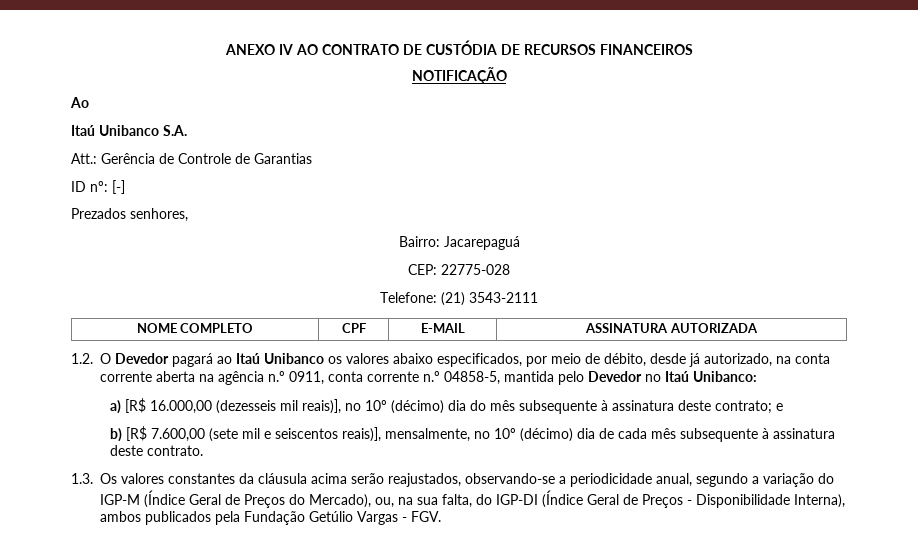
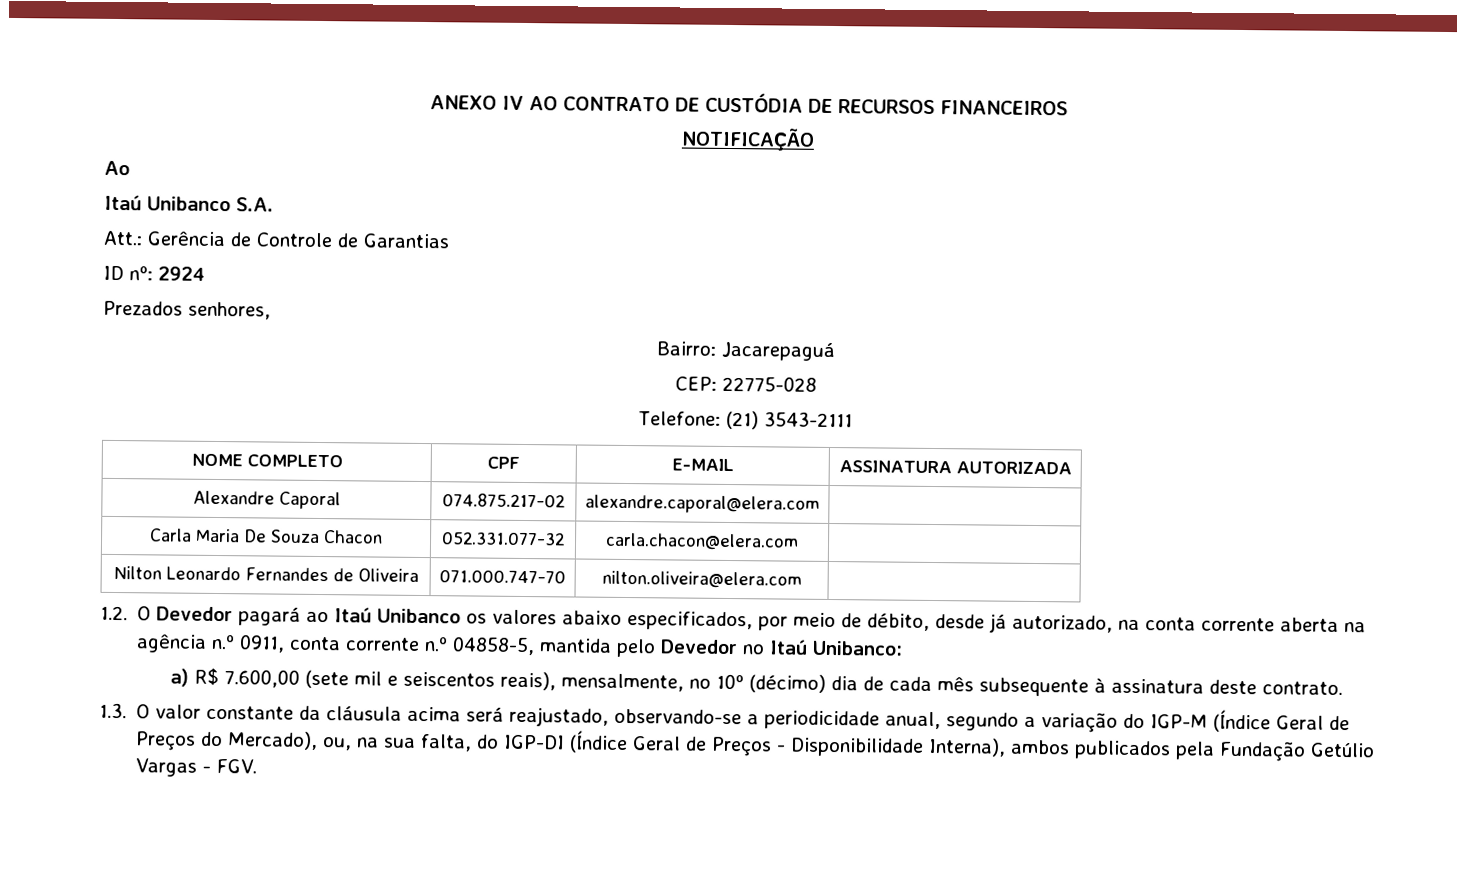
- ID nº: [-]
+ ID nº: 2924
+ Alexandre Caporal | 074.875.217-02 | alexandre.caporal@elera.com |
+ Carla Maria De Souza Chacon | 052.331.077-32 | carla.chacon@elera.com |
+ Nilton Leonardo Fernandes de Oliveira | 071.000.747-70 | nilton.oliveira@elera.com |
- a) [R$ 16.000,00 (dezesseis mil reais)], no 10º (décimo) dia do mês subsequente à assinatura deste contrato; e
- b) [R$ 7.600,00 (sete mil e seiscentos reais)], mensalmente, no 10º (décimo) dia de cada mês subsequente à assinatura deste contrato.
+ a) R$ 7.600,00 (sete mil e seiscentos reais), mensalmente, no 10º (décimo) dia de cada mês subsequente à assinatura deste contrato.
- 1.3. Os valores constantes da cláusula acima serão reajustados, observando-se a periodicidade anual, segundo a variação do IGP-M (Índice Geral de Preços do Mercado), ou, na sua falta, do IGP-DI (Índice Geral de Preços - Disponibilidade Interna), ambos publicados pela Fundação Getúlio Vargas - FGV.
+ 1.3. O valor constante da cláusula acima será reajustado, observando-se a periodicidade anual, segundo a variação do IGP-M (Índice Geral de Preços do Mercado), ou, na sua falta, do IGP-DI (Índice Geral de Preços - Disponibilidade Interna), ambos publicados pela Fundação Getúlio Vargas - FGV.

